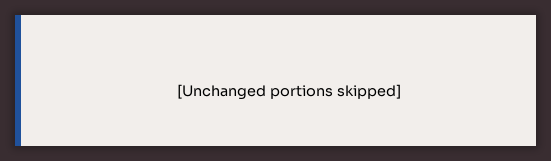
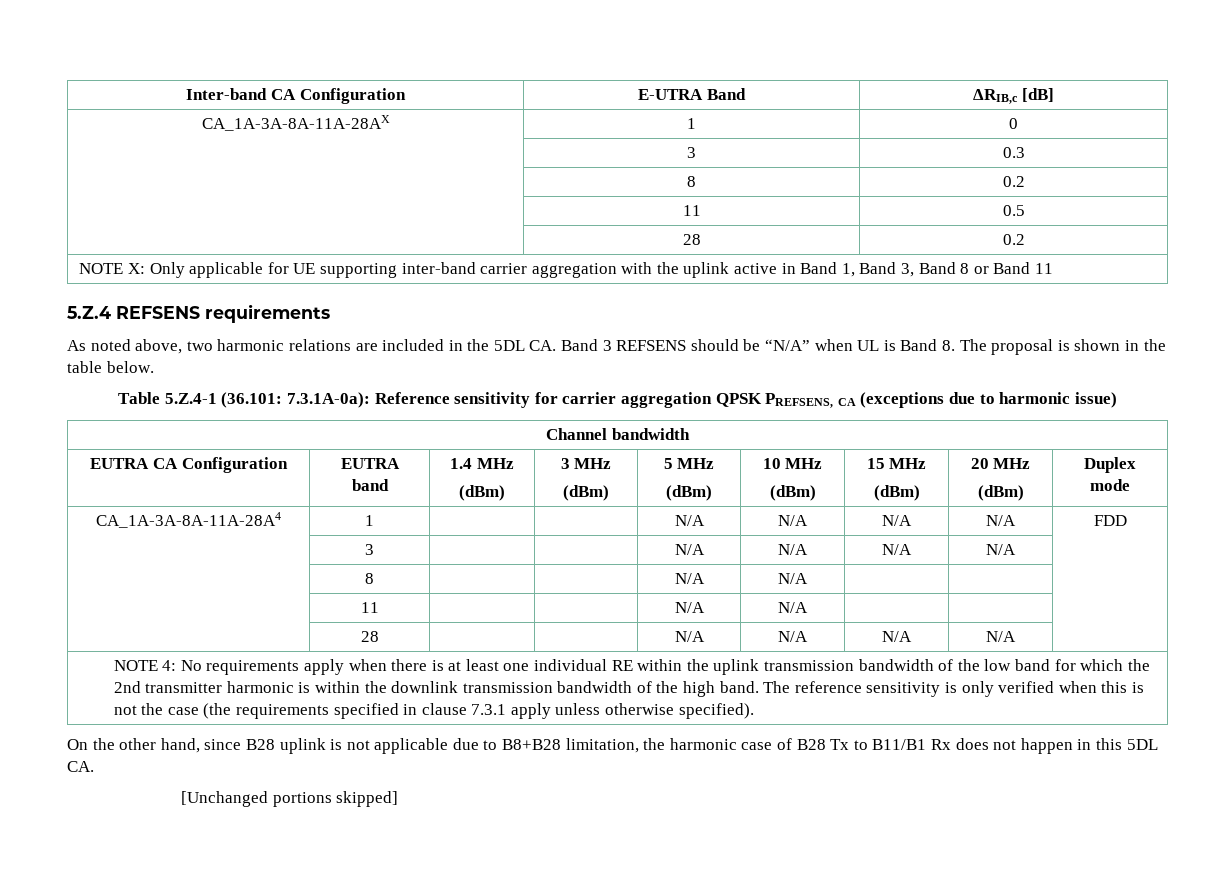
+ Inter-band CA Configuration | E-UTRA Band | ΔRIB,c [dB]
+ CA_1A-3A-8A-11A-28AX | 1 | 0
+ | 3 | 0.3
+ | 8 | 0.2
+ | 11 | 0.5
+ | 28 | 0.2
+ NOTE X: Only applicable for UE supporting inter-band carrier aggregation with the uplink active in Band 1, Band 3, Band 8 or Band 11
+ 5.Z.4 REFSENS requirements
+ As noted above, two harmonic relations are included in the 5DL CA. Band 3 REFSENS should be “N/A” when UL is Band 8. The proposal is shown in the table below.
+ Table 5.Z.4-1 (36.101: 7.3.1A-0a): Reference sensitivity for carrier aggregation QPSK PREFSENS, CA (exceptions due to harmonic issue)
+ Channel bandwidth
+ EUTRA CA Configuration | EUTRA band | 1.4 MHz
+ (dBm) | 3 MHz
+ (dBm) | 5 MHz
+ (dBm) | 10 MHz
+ (dBm) | 15 MHz
+ (dBm) | 20 MHz
+ (dBm) | Duplex mode
+ CA_1A-3A-8A-11A-28A4 | 1 | | | N/A | N/A | N/A | N/A | FDD
+ | 3 | | | N/A | N/A | N/A | N/A |
+ | 8 | | | N/A | N/A | | |
+ | 11 | | | N/A | N/A | | |
+ | 28 | | | N/A | N/A | N/A | N/A |
+ NOTE 4: No requirements apply when there is at least one individual RE within the uplink transmission bandwidth of the low band for which the 2nd transmitter harmonic is within the downlink transmission bandwidth of the high band. The reference sensitivity is only verified when this is not the case (the requirements specified in clause 7.3.1 apply unless otherwise specified).
+ On the other hand, since B28 uplink is not applicable due to B8+B28 limitation, the harmonic case of B28 Tx to B11/B1 Rx does not happen in this 5DL CA.

